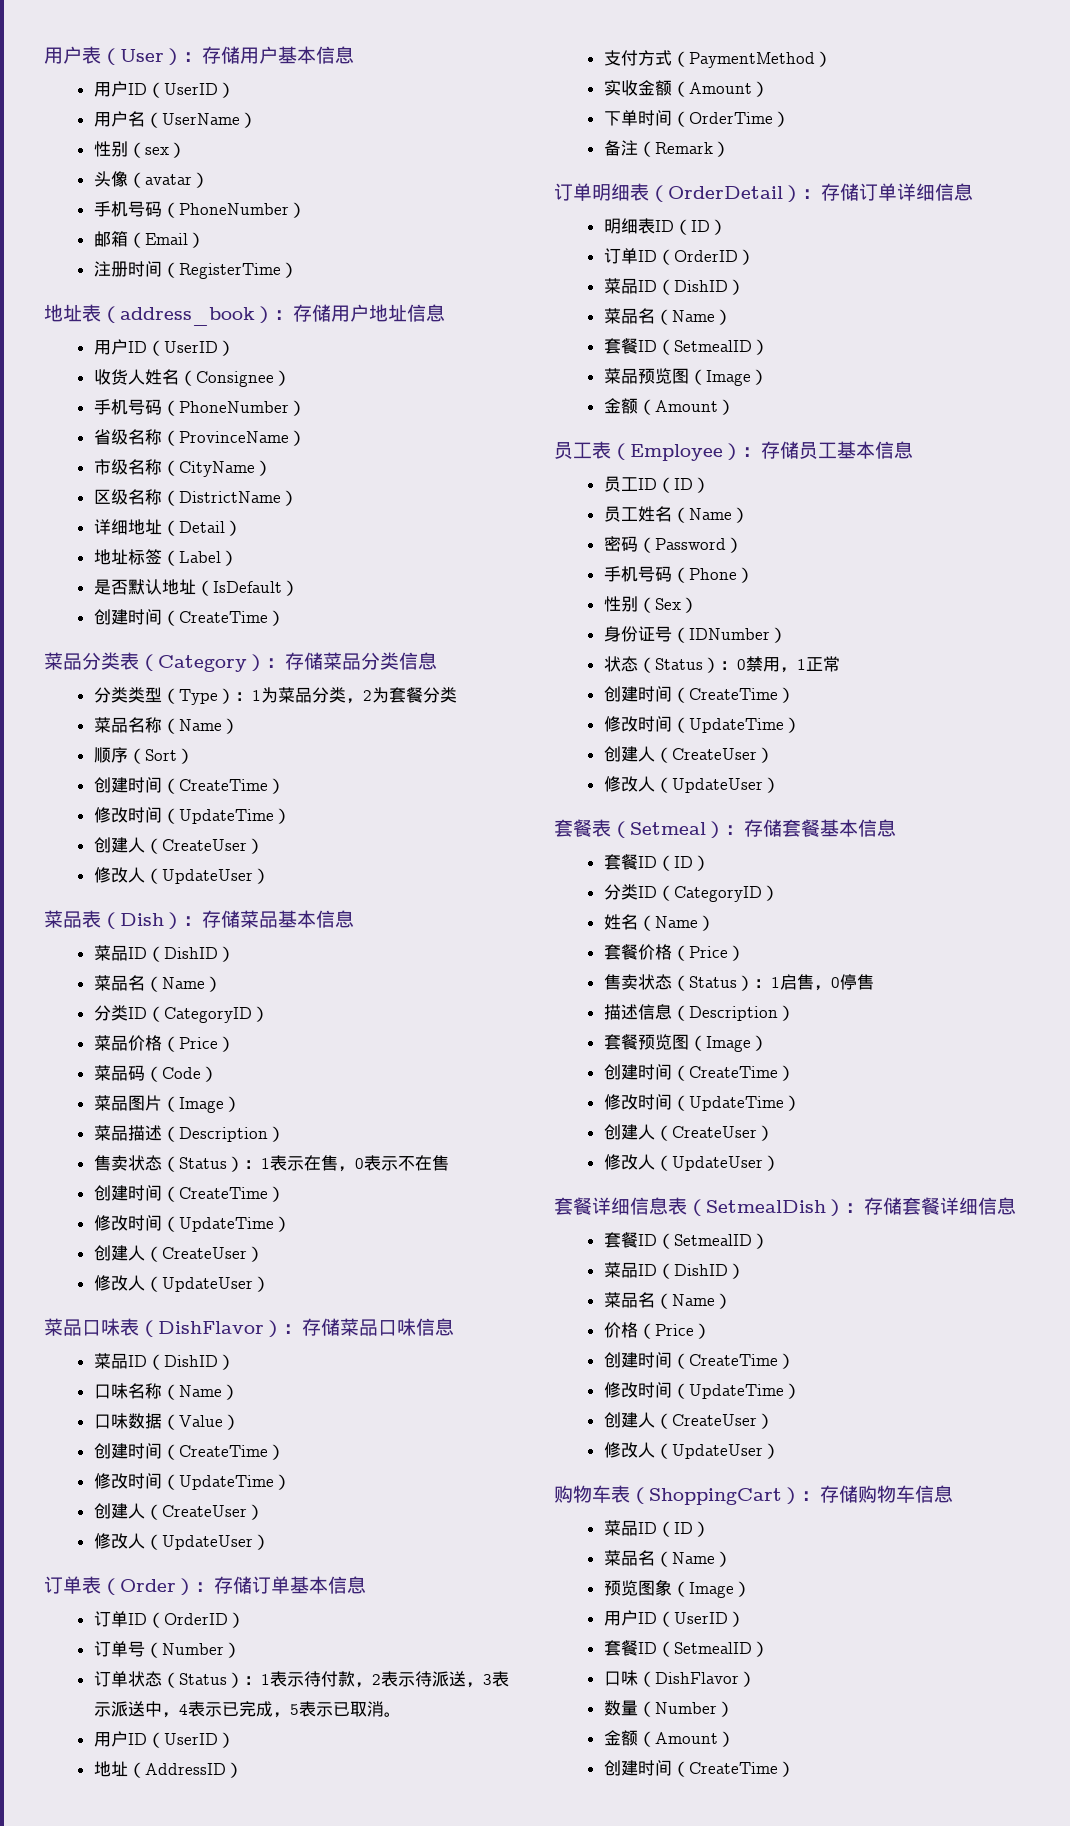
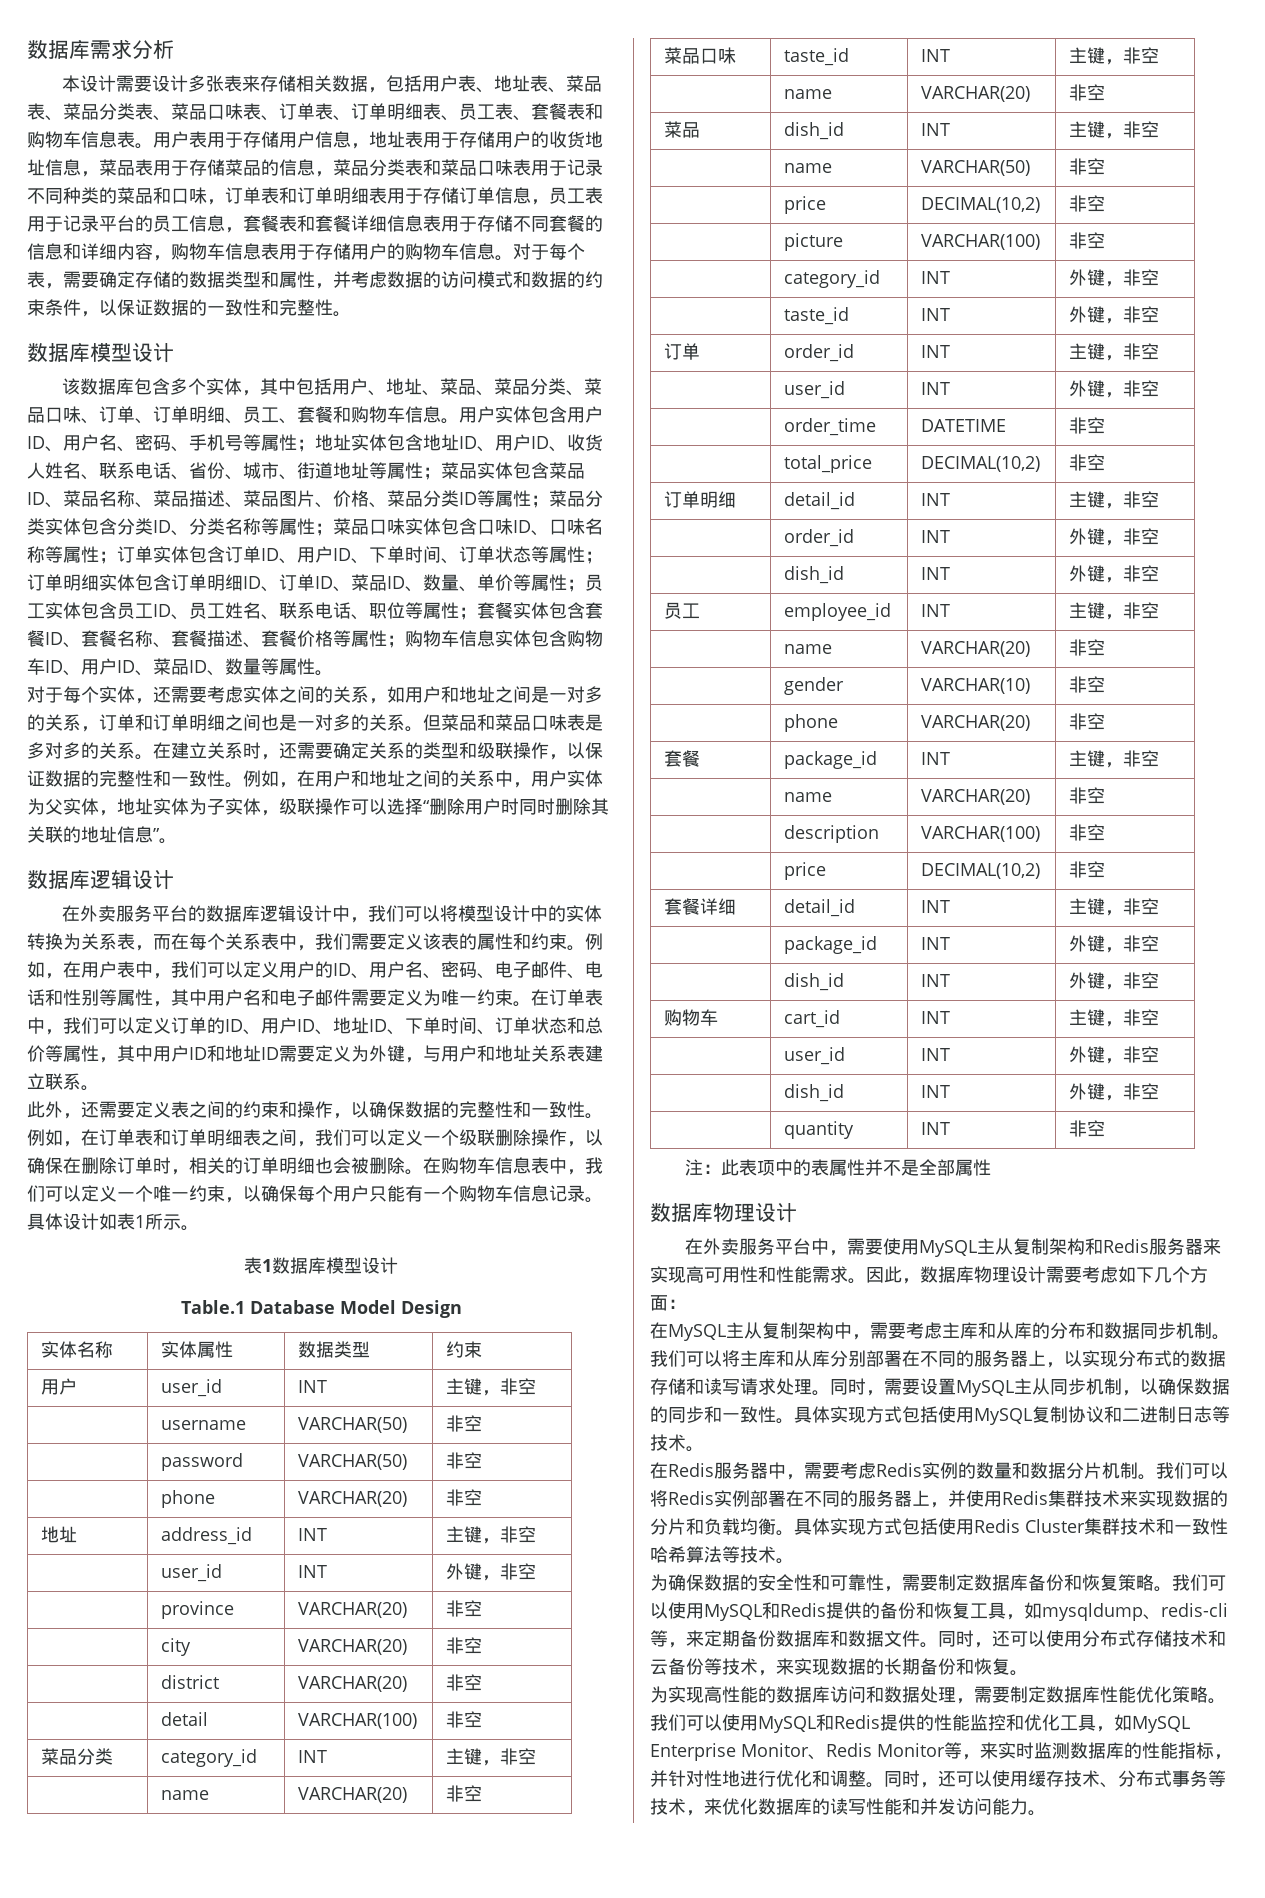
- 用户表（User）：存储用户基本信息
- 用户ID（UserID）
- 用户名（UserName）
- 性别（sex）
- 头像（avatar）
- 手机号码（PhoneNumber）
- 邮箱（Email）
- 注册时间（RegisterTime）
- 地址表（address_book）：存储用户地址信息
- 用户ID（UserID）
- 收货人姓名（Consignee）
- 手机号码（PhoneNumber）
- 省级名称（ProvinceName）
- 市级名称（CityName）
- 区级名称（DistrictName）
- 详细地址（Detail）
- 地址标签（Label）
- 是否默认地址（IsDefault）
- 创建时间（CreateTime）
- 菜品分类表（Category）：存储菜品分类信息
- 分类类型（Type）：1为菜品分类，2为套餐分类
- 菜品名称（Name）
- 顺序（Sort）
- 创建时间（CreateTime）
- 修改时间（UpdateTime）
- 创建人（CreateUser）
- 修改人（UpdateUser）
- 菜品表（Dish）：存储菜品基本信息
- 菜品ID（DishID）
- 菜品名（Name）
- 分类ID（CategoryID）
- 菜品价格（Price）
- 菜品码（Code）
- 菜品图片（Image）
- 菜品描述（Description）
- 售卖状态（Status）：1表示在售，0表示不在售
- 创建时间（CreateTime）
- 修改时间（UpdateTime）
- 创建人（CreateUser）
- 修改人（UpdateUser）
- 菜品口味表（DishFlavor）：存储菜品口味信息
- 菜品ID（DishID）
- 口味名称（Name）
- 口味数据（Value）
- 创建时间（CreateTime）
- 修改时间（UpdateTime）
- 创建人（CreateUser）
- 修改人（UpdateUser）
- 订单表（Order）：存储订单基本信息
- 订单ID（OrderID）
- 订单号（Number）
- 订单状态（Status）：1表示待付款，2表示待派送，3表示派送中，4表示已完成，5表示已取消。
- 用户ID（UserID）
- 地址（AddressID）
- 支付方式（PaymentMethod）
- 实收金额（Amount）
- 下单时间（OrderTime）
- 备注（Remark）
- 订单明细表（OrderDetail）：存储订单详细信息
- 明细表ID（ID）
- 订单ID（OrderID）
- 菜品ID（DishID）
- 菜品名（Name）
- 套餐ID（SetmealID）
- 菜品预览图（Image）
- 金额（Amount）
- 员工表（Employee）：存储员工基本信息
- 员工ID（ID）
- 员工姓名（Name）
- 密码（Password）
- 手机号码（Phone）
- 性别（Sex）
- 身份证号（IDNumber）
- 状态（Status）：0禁用，1正常
- 创建时间（CreateTime）
- 修改时间（UpdateTime）
- 创建人（CreateUser）
- 修改人（UpdateUser）
- 套餐表（Setmeal）：存储套餐基本信息
- 套餐ID（ID）
- 分类ID（CategoryID）
- 姓名（Name）
- 套餐价格（Price）
- 售卖状态（Status）：1启售，0停售
- 描述信息（Description）
- 套餐预览图（Image）
- 创建时间（CreateTime）
- 修改时间（UpdateTime）
- 创建人（CreateUser）
- 修改人（UpdateUser）
- 套餐详细信息表（SetmealDish）：存储套餐详细信息
- 套餐ID（SetmealID）
- 菜品ID（DishID）
- 菜品名（Name）
- 价格（Price）
- 创建时间（CreateTime）
- 修改时间（UpdateTime）
- 创建人（CreateUser）
- 修改人（UpdateUser）
- 购物车表（ShoppingCart）：存储购物车信息
- 菜品ID（ID）
- 菜品名（Name）
- 预览图象（Image）
- 用户ID（UserID）
- 套餐ID（SetmealID）
- 口味（DishFlavor）
- 数量（Number）
- 金额（Amount）
- 创建时间（CreateTime）
+ 数据库需求分析
+ 本设计需要设计多张表来存储相关数据，包括用户表、地址表、菜品表、菜品分类表、菜品口味表、订单表、订单明细表、员工表、套餐表和购物车信息表。用户表用于存储用户信息，地址表用于存储用户的收货地址信息，菜品表用于存储菜品的信息，菜品分类表和菜品口味表用于记录不同种类的菜品和口味，订单表和订单明细表用于存储订单信息，员工表用于记录平台的员工信息，套餐表和套餐详细信息表用于存储不同套餐的信息和详细内容，购物车信息表用于存储用户的购物车信息。对于每个表，需要确定存储的数据类型和属性，并考虑数据的访问模式和数据的约束条件，以保证数据的一致性和完整性。
+ 数据库模型设计
+ 该数据库包含多个实体，其中包括用户、地址、菜品、菜品分类、菜品口味、订单、订单明细、员工、套餐和购物车信息。用户实体包含用户ID、用户名、密码、手机号等属性；地址实体包含地址ID、用户ID、收货人姓名、联系电话、省份、城市、街道地址等属性；菜品实体包含菜品ID、菜品名称、菜品描述、菜品图片、价格、菜品分类ID等属性；菜品分类实体包含分类ID、分类名称等属性；菜品口味实体包含口味ID、口味名称等属性；订单实体包含订单ID、用户ID、下单时间、订单状态等属性；订单明细实体包含订单明细ID、订单ID、菜品ID、数量、单价等属性；员工实体包含员工ID、员工姓名、联系电话、职位等属性；套餐实体包含套餐ID、套餐名称、套餐描述、套餐价格等属性；购物车信息实体包含购物车ID、用户ID、菜品ID、数量等属性。
+ 对于每个实体，还需要考虑实体之间的关系，如用户和地址之间是一对多的关系，订单和订单明细之间也是一对多的关系。但菜品和菜品口味表是多对多的关系。在建立关系时，还需要确定关系的类型和级联操作，以保证数据的完整性和一致性。例如，在用户和地址之间的关系中，用户实体为父实体，地址实体为子实体，级联操作可以选择“删除用户时同时删除其关联的地址信息”。
+ 数据库逻辑设计
+ 在外卖服务平台的数据库逻辑设计中，我们可以将模型设计中的实体转换为关系表，而在每个关系表中，我们需要定义该表的属性和约束。例如，在用户表中，我们可以定义用户的ID、用户名、密码、电子邮件、电话和性别等属性，其中用户名和电子邮件需要定义为唯一约束。在订单表中，我们可以定义订单的ID、用户ID、地址ID、下单时间、订单状态和总价等属性，其中用户ID和地址ID需要定义为外键，与用户和地址关系表建立联系。
+ 此外，还需要定义表之间的约束和操作，以确保数据的完整性和一致性。例如，在订单表和订单明细表之间，我们可以定义一个级联删除操作，以确保在删除订单时，相关的订单明细也会被删除。在购物车信息表中，我们可以定义一个唯一约束，以确保每个用户只能有一个购物车信息记录。具体设计如表1所示。
+ 表1数据库模型设计
+ Table.1 Database Model Design
+ 实体名称 | 实体属性 | 数据类型 | 约束
+ 用户 | user_id | INT | 主键，非空
+ | username | VARCHAR(50) | 非空
+ | password | VARCHAR(50) | 非空
+ | phone | VARCHAR(20) | 非空
+ 地址 | address_id | INT | 主键，非空
+ | user_id | INT | 外键，非空
+ | province | VARCHAR(20) | 非空
+ | city | VARCHAR(20) | 非空
+ | district | VARCHAR(20) | 非空
+ | detail | VARCHAR(100) | 非空
+ 菜品分类 | category_id | INT | 主键，非空
+ | name | VARCHAR(20) | 非空
+ 菜品口味 | taste_id | INT | 主键，非空
+ | name | VARCHAR(20) | 非空
+ 菜品 | dish_id | INT | 主键，非空
+ | name | VARCHAR(50) | 非空
+ | price | DECIMAL(10,2) | 非空
+ | picture | VARCHAR(100) | 非空
+ | category_id | INT | 外键，非空
+ | taste_id | INT | 外键，非空
+ 订单 | order_id | INT | 主键，非空
+ | user_id | INT | 外键，非空
+ | order_time | DATETIME | 非空
+ | total_price | DECIMAL(10,2) | 非空
+ 订单明细 | detail_id | INT | 主键，非空
+ | order_id | INT | 外键，非空
+ | dish_id | INT | 外键，非空
+ 员工 | employee_id | INT | 主键，非空
+ | name | VARCHAR(20) | 非空
+ | gender | VARCHAR(10) | 非空
+ | phone | VARCHAR(20) | 非空
+ 套餐 | package_id | INT | 主键，非空
+ | name | VARCHAR(20) | 非空
+ | description | VARCHAR(100) | 非空
+ | price | DECIMAL(10,2) | 非空
+ 套餐详细 | detail_id | INT | 主键，非空
+ | package_id | INT | 外键，非空
+ | dish_id | INT | 外键，非空
+ 购物车 | cart_id | INT | 主键，非空
+ | user_id | INT | 外键，非空
+ | dish_id | INT | 外键，非空
+ | quantity | INT | 非空
+ 注：此表项中的表属性并不是全部属性
+ 数据库物理设计
+ 在外卖服务平台中，需要使用MySQL主从复制架构和Redis服务器来实现高可用性和性能需求。因此，数据库物理设计需要考虑如下几个方面：
+ 在MySQL主从复制架构中，需要考虑主库和从库的分布和数据同步机制。我们可以将主库和从库分别部署在不同的服务器上，以实现分布式的数据存储和读写请求处理。同时，需要设置MySQL主从同步机制，以确保数据的同步和一致性。具体实现方式包括使用MySQL复制协议和二进制日志等技术。
+ 在Redis服务器中，需要考虑Redis实例的数量和数据分片机制。我们可以将Redis实例部署在不同的服务器上，并使用Redis集群技术来实现数据的分片和负载均衡。具体实现方式包括使用Redis Cluster集群技术和一致性哈希算法等技术。
+ 为确保数据的安全性和可靠性，需要制定数据库备份和恢复策略。我们可以使用MySQL和Redis提供的备份和恢复工具，如mysqldump、redis-cli等，来定期备份数据库和数据文件。同时，还可以使用分布式存储技术和云备份等技术，来实现数据的长期备份和恢复。
+ 为实现高性能的数据库访问和数据处理，需要制定数据库性能优化策略。我们可以使用MySQL和Redis提供的性能监控和优化工具，如MySQL Enterprise Monitor、Redis Monitor等，来实时监测数据库的性能指标，并针对性地进行优化和调整。同时，还可以使用缓存技术、分布式事务等技术，来优化数据库的读写性能和并发访问能力。

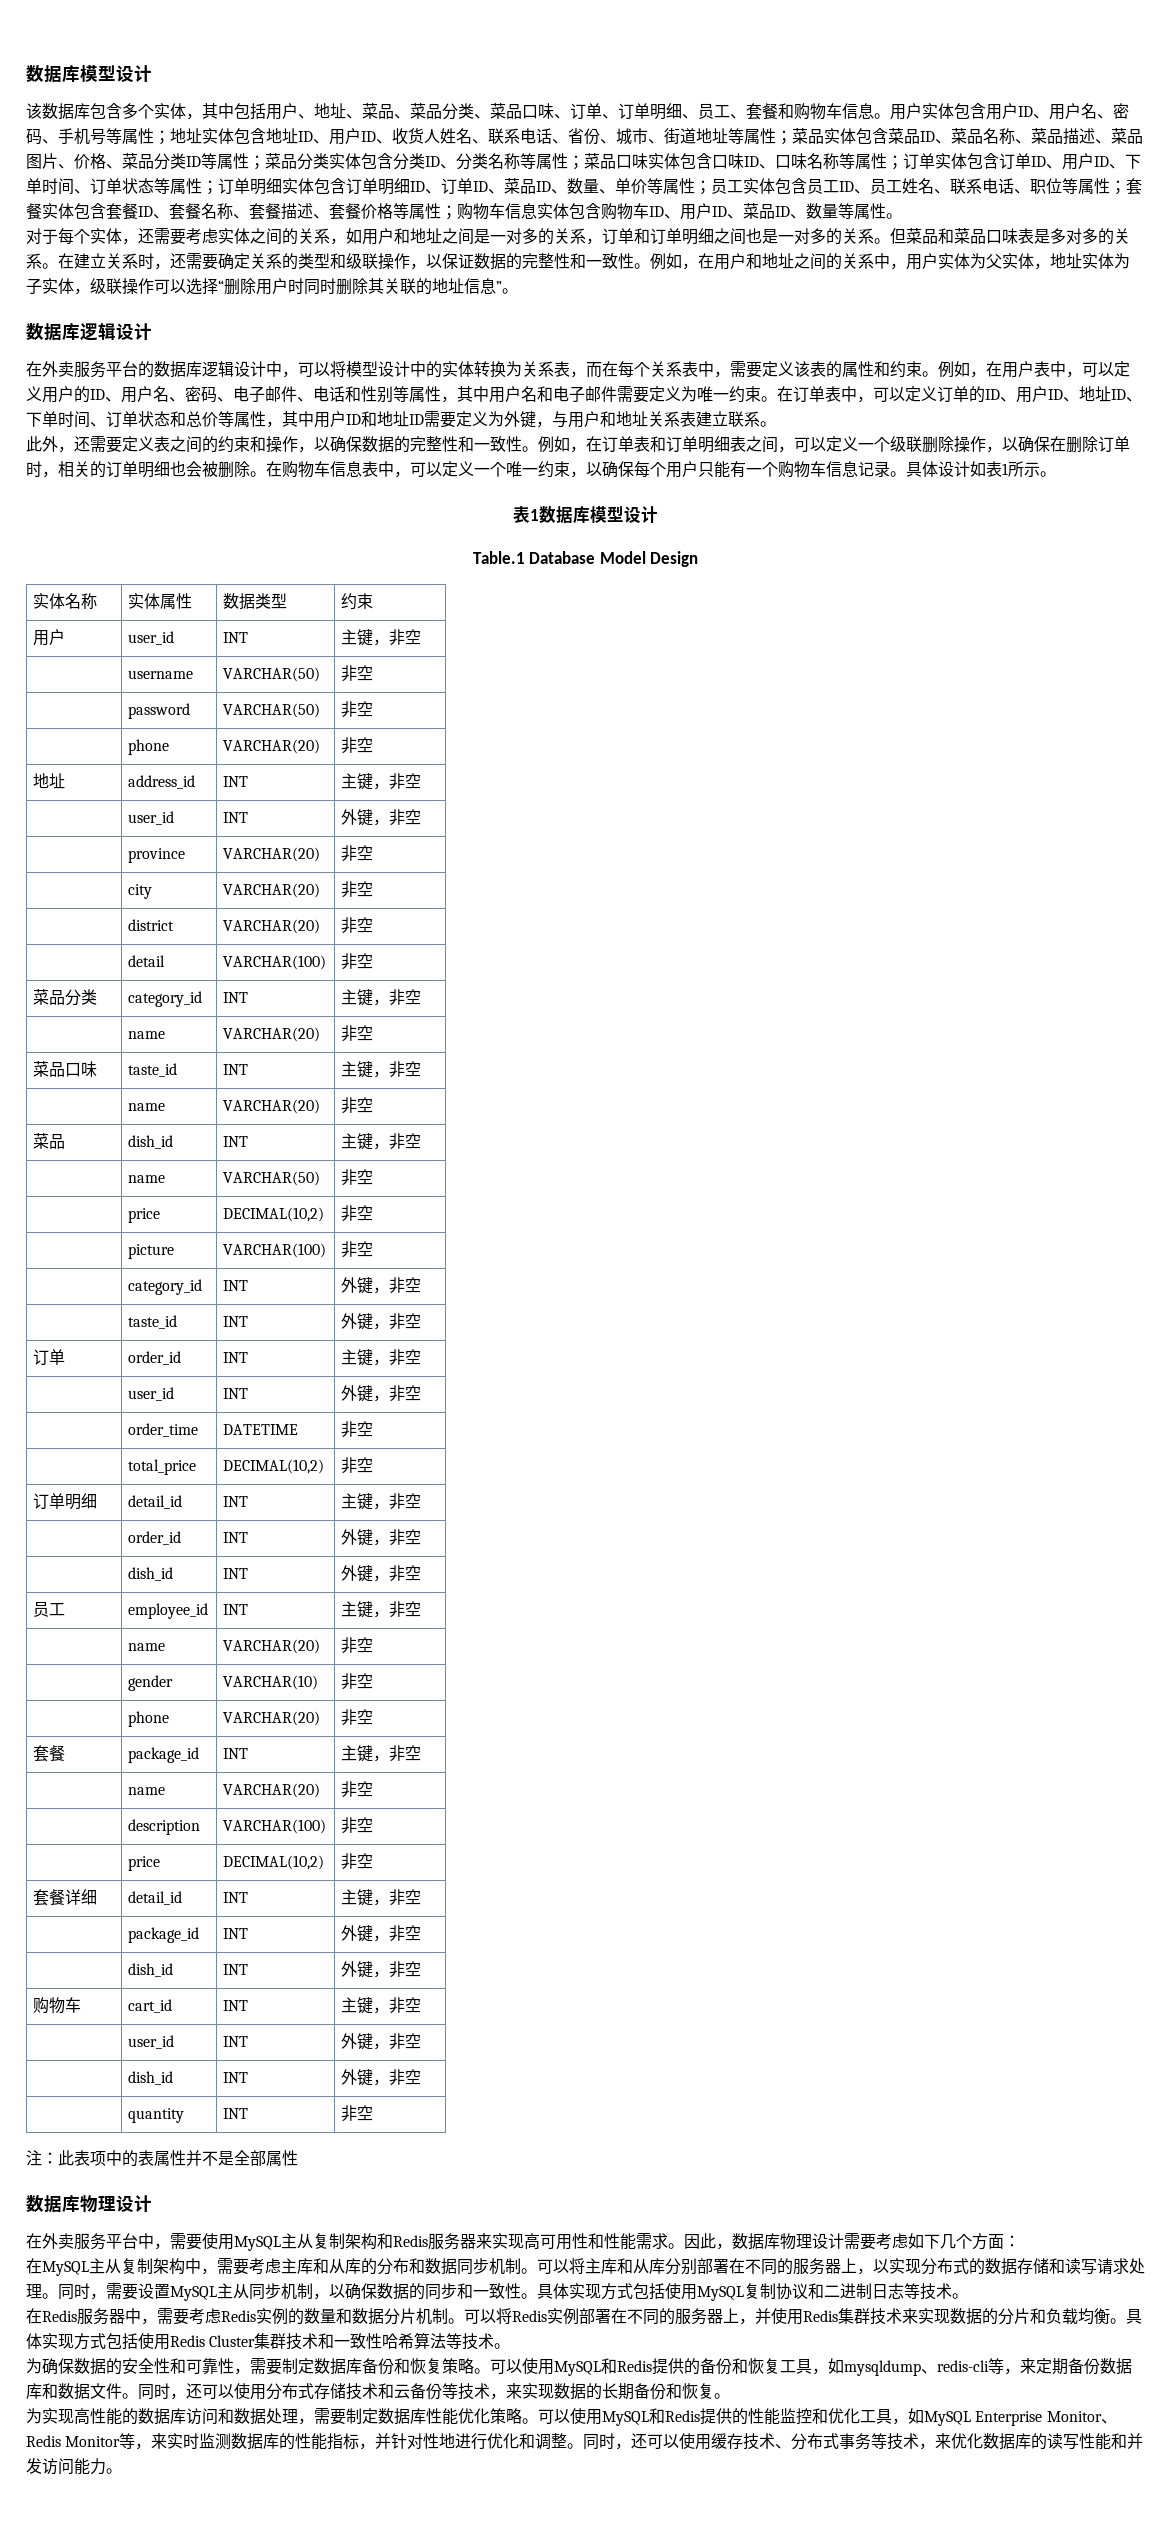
- 数据库需求分析
- 本设计需要设计多张表来存储相关数据，包括用户表、地址表、菜品表、菜品分类表、菜品口味表、订单表、订单明细表、员工表、套餐表和购物车信息表。用户表用于存储用户信息，地址表用于存储用户的收货地址信息，菜品表用于存储菜品的信息，菜品分类表和菜品口味表用于记录不同种类的菜品和口味，订单表和订单明细表用于存储订单信息，员工表用于记录平台的员工信息，套餐表和套餐详细信息表用于存储不同套餐的信息和详细内容，购物车信息表用于存储用户的购物车信息。对于每个表，需要确定存储的数据类型和属性，并考虑数据的访问模式和数据的约束条件，以保证数据的一致性和完整性。
- 在外卖服务平台的数据库逻辑设计中，我们可以将模型设计中的实体转换为关系表，而在每个关系表中，我们需要定义该表的属性和约束。
+ 在外卖服务平台的数据库逻辑设计中，可以将模型设计中的实体转换为关系表，而在每个关系表中，需要定义该表的属性和约束。
- 例如，在用户表中，我们可以定义用户的ID、用户名、密码、电子邮件、电话和性别等属性，其中用户名和电子邮件需要定义为唯一约束。
+ 例如，在用户表中，可以定义用户的ID、用户名、密码、电子邮件、电话和性别等属性，其中用户名和电子邮件需要定义为唯一约束。
- 在订单表中，我们可以定义订单的ID、用户ID、地址ID、下单时间、订单状态和总价等属性，其中用户ID和地址ID需要定义为外键，与用户和地址关系表建立联系。
+ 在订单表中，可以定义订单的ID、用户ID、地址ID、下单时间、订单状态和总价等属性，其中用户ID和地址ID需要定义为外键，与用户和地址关系表建立联系。
- 例如，在订单表和订单明细表之间，我们可以定义一个级联删除操作，以确保在删除订单时，相关的订单明细也会被删除。
+ 例如，在订单表和订单明细表之间，可以定义一个级联删除操作，以确保在删除订单时，相关的订单明细也会被删除。
- 在购物车信息表中，我们可以定义一个唯一约束，以确保每个用户只能有一个购物车信息记录。
+ 在购物车信息表中，可以定义一个唯一约束，以确保每个用户只能有一个购物车信息记录。
- 我们可以将主库和从库分别部署在不同的服务器上，以实现分布式的数据存储和读写请求处理。
+ 可以将主库和从库分别部署在不同的服务器上，以实现分布式的数据存储和读写请求处理。
- 我们可以将Redis实例部署在不同的服务器上，并使用Redis集群技术来实现数据的分片和负载均衡。
+ 可以将Redis实例部署在不同的服务器上，并使用Redis集群技术来实现数据的分片和负载均衡。
- 我们可以使用MySQL和Redis提供的备份和恢复工具，如mysqldump、redis-cli等，来定期备份数据库和数据文件。
+ 可以使用MySQL和Redis提供的备份和恢复工具，如mysqldump、redis-cli等，来定期备份数据库和数据文件。
- 我们可以使用MySQL和Redis提供的性能监控和优化工具，如MySQL Enterprise Monitor、Redis Monitor等，来实时监测数据库的性能指标，并针对性地进行优化和调整。
+ 可以使用MySQL和Redis提供的性能监控和优化工具，如MySQL Enterprise Monitor、Redis Monitor等，来实时监测数据库的性能指标，并针对性地进行优化和调整。

